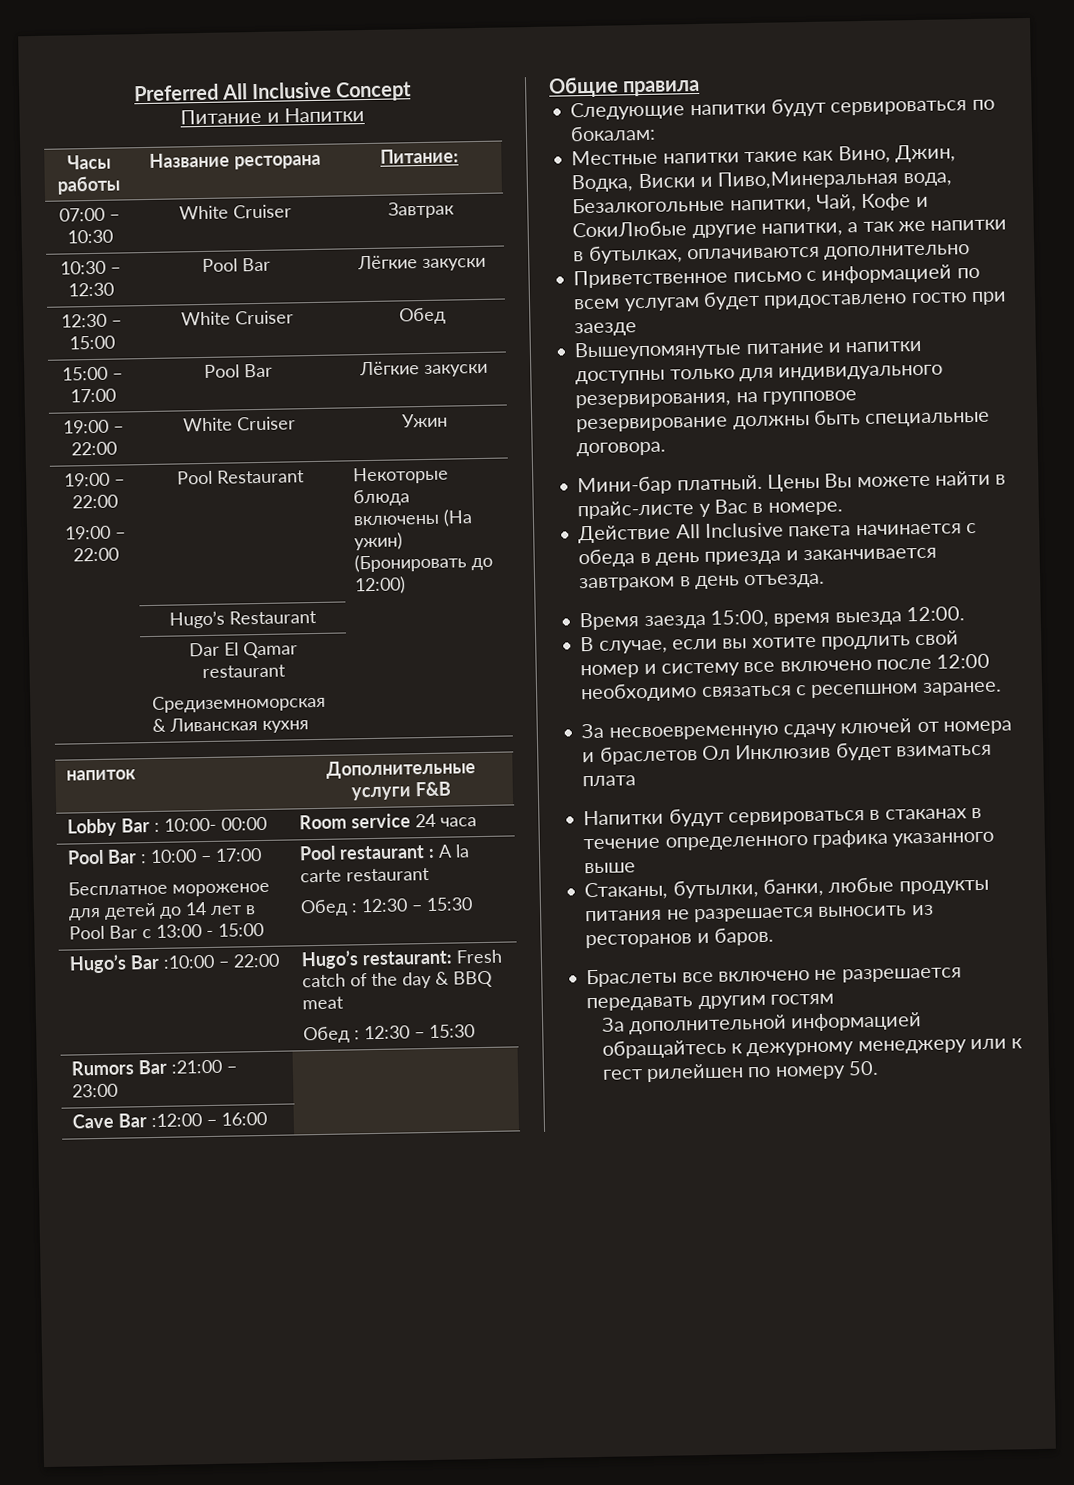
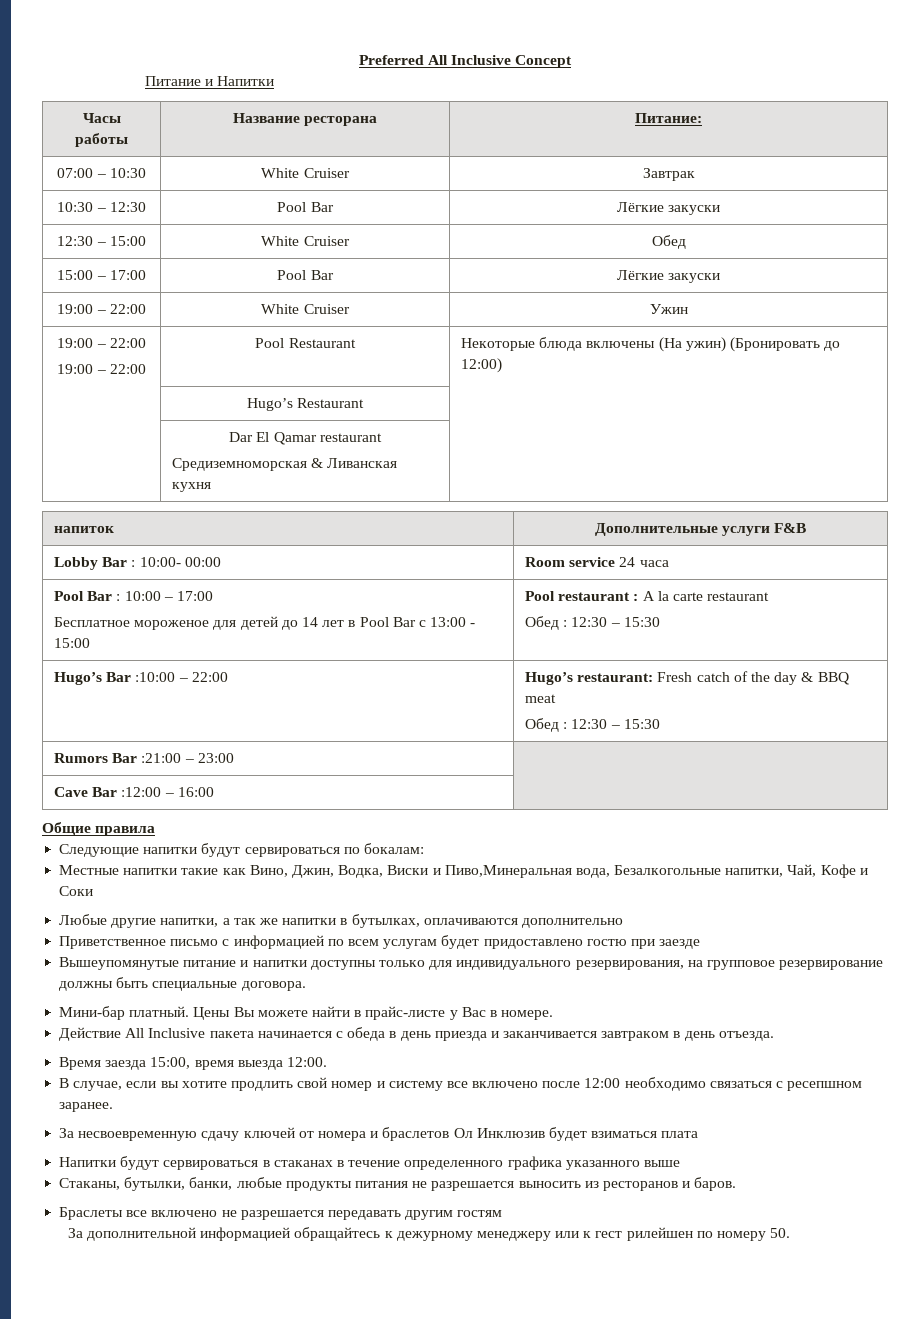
- Местные напитки такие как Вино, Джин, Водка, Виски и Пиво,Минеральная вода, Безалкогольные напитки, Чай, Кофe и СокиЛюбые другие напитки, а так же напитки в бутылках, оплачиваются дополнительно
+ Местные напитки такие как Вино, Джин, Водка, Виски и Пиво,Минеральная вода, Безалкогольные напитки, Чай, Кофe и Соки
+ Любые другие напитки, а так же напитки в бутылках, оплачиваются дополнительно

